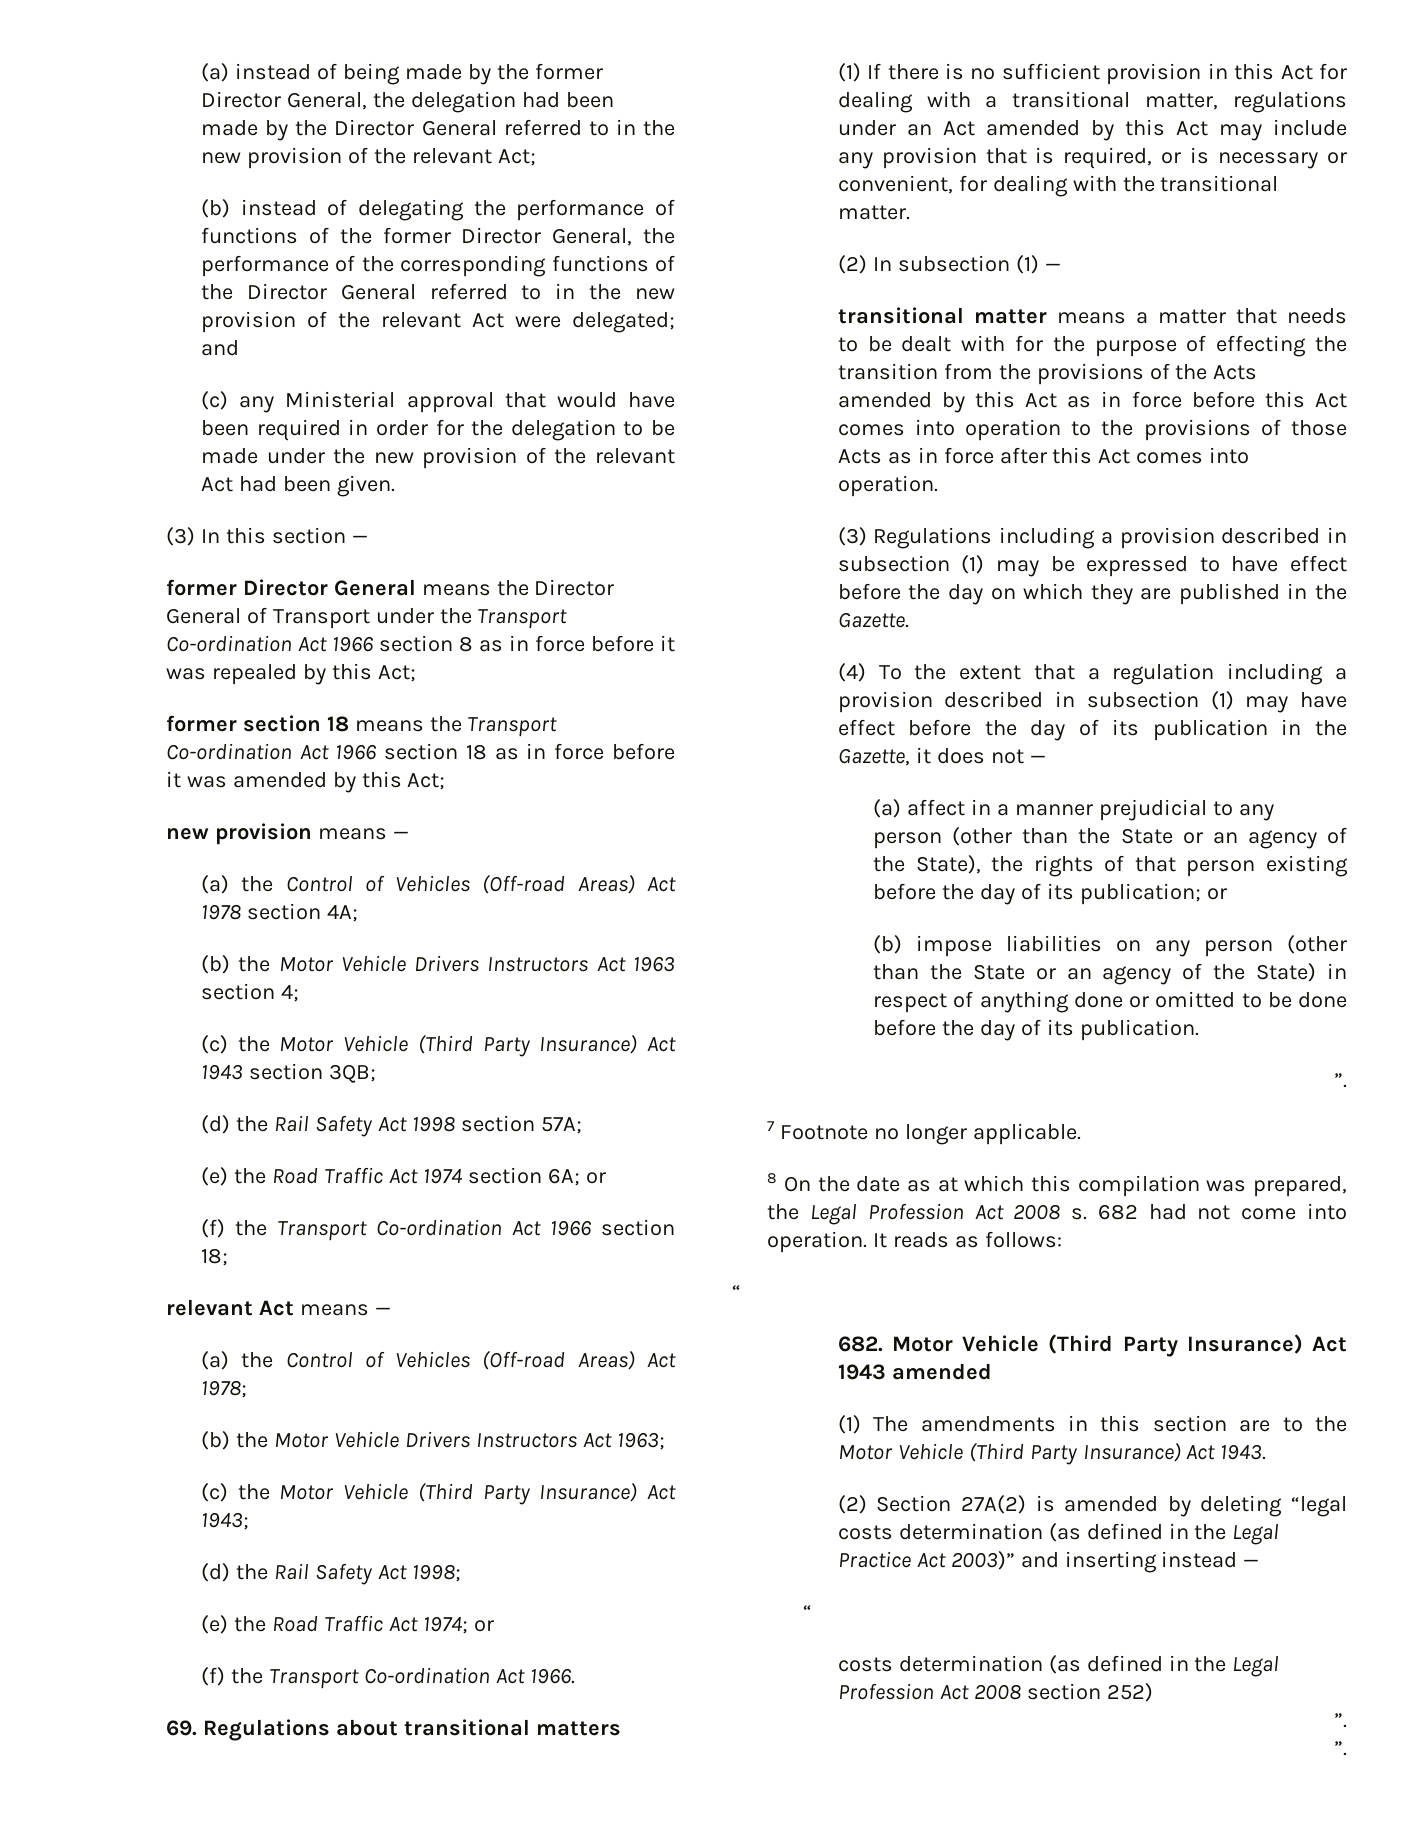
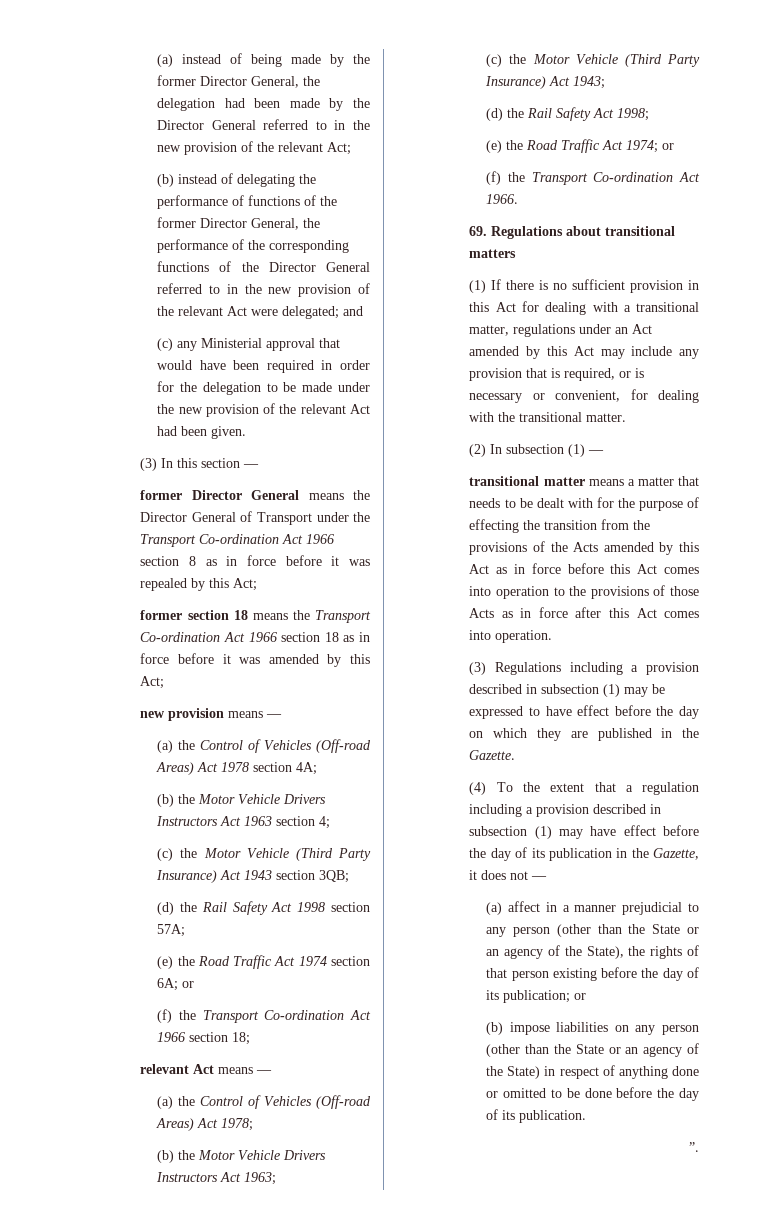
- 7 Footnote no longer applicable.
- 8 On the date as at which this compilation was prepared, the Legal Profession Act 2008 s. 682 had not come into operation. It reads as follows:
- “
- 682. Motor Vehicle (Third Party Insurance) Act 1943 amended
- (1) The amendments in this section are to the Motor Vehicle (Third Party Insurance) Act 1943.
- (2) Section 27A(2) is amended by deleting “legal costs determination (as defined in the Legal Practice Act 2003)” and inserting instead —
- “
- costs determination (as defined in the Legal Profession Act 2008 section 252)
- ”.
- ”.

